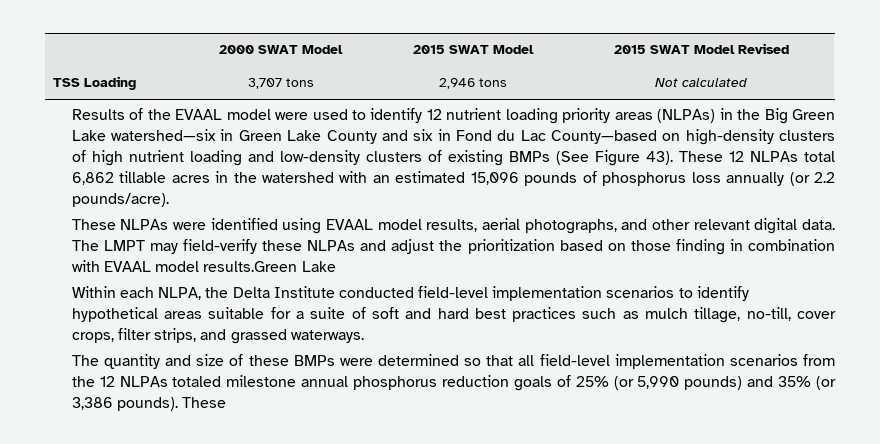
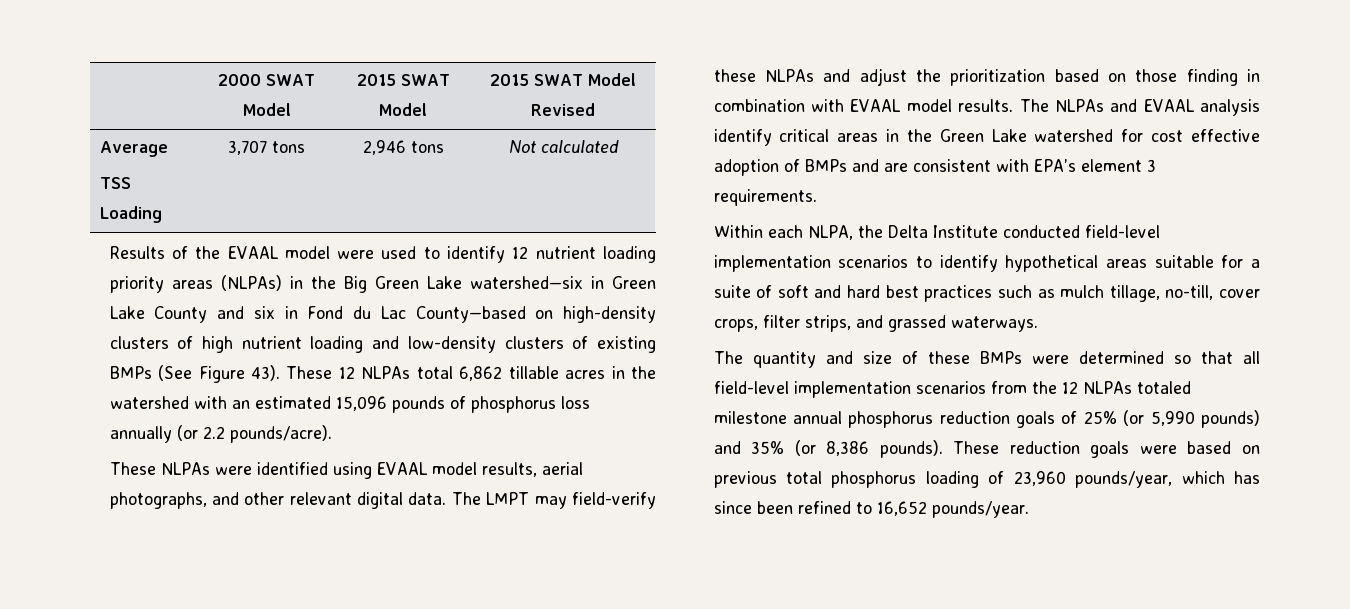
+ Average
- The LMPT may field-verify these NLPAs and adjust the prioritization based on those finding in combination with EVAAL model results.Green Lake
+ The LMPT may field-verify these NLPAs and adjust the prioritization based on those finding in combination with EVAAL model results. The NLPAs and EVAAL analysis identify critical areas in the Green Lake watershed for cost effective adoption of BMPs and are consistent with EPA’s element 3 requirements.
- The quantity and size of these BMPs were determined so that all field-level implementation scenarios from the 12 NLPAs totaled milestone annual phosphorus reduction goals of 25% (or 5,990 pounds) and 35% (or 3,386 pounds). These
+ The quantity and size of these BMPs were determined so that all field-level implementation scenarios from the 12 NLPAs totaled milestone annual phosphorus reduction goals of 25% (or 5,990 pounds) and 35% (or 8,386 pounds). These reduction goals were based on previous total phosphorus loading of 23,960 pounds/year, which has since been refined to 16,652 pounds/year.

